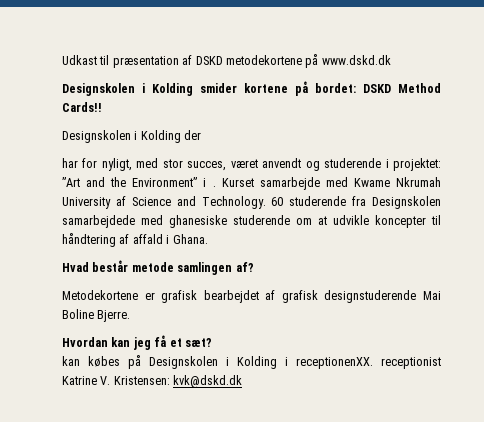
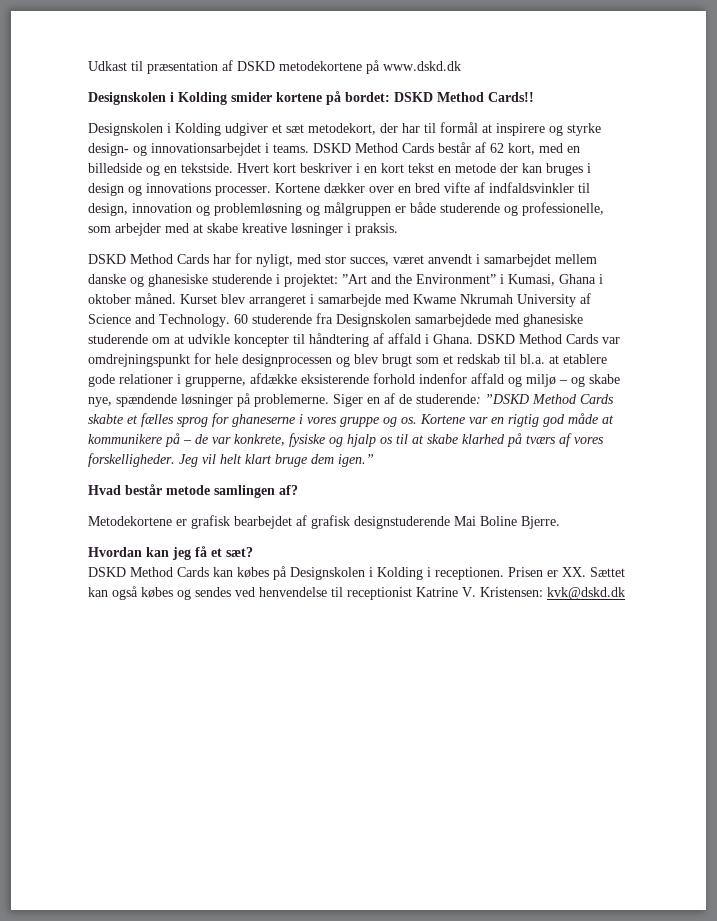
- Designskolen i Kolding der
- har for nyligt, med stor succes, været anvendt og studerende i projektet: ”Art and the Environment” i . Kurset samarbejde med Kwame Nkrumah University af Science and Technology.
+ Designskolen i Kolding udgiver et sæt metodekort, der har til formål at inspirere og styrke design- og innovationsarbejdet i teams. DSKD Method Cards består af 62 kort, med en billedside og en tekstside. Hvert kort beskriver i en kort tekst en metode der kan bruges i design og innovations processer. Kortene dækker over en bred vifte af indfaldsvinkler til design, innovation og problemløsning og målgruppen er både studerende og professionelle, som arbejder med at skabe kreative løsninger i praksis.
+ DSKD Method Cards har for nyligt, med stor succes, været anvendt i samarbejdet mellem danske og ghanesiske studerende i projektet: ”Art and the Environment” i Kumasi, Ghana i oktober måned. Kurset blev arrangeret i samarbejde med Kwame Nkrumah University af Science and Technology.
+ DSKD Method Cards var omdrejningspunkt for hele designprocessen og blev brugt som et redskab til bl.a. at etablere gode relationer i grupperne, afdække eksisterende forhold indenfor affald og miljø – og skabe nye, spændende løsninger på problemerne. Siger en af de studerende: ”DSKD Method Cards skabte et fælles sprog for ghaneserne i vores gruppe og os. Kortene var en rigtig god måde at kommunikere på – de var konkrete, fysiske og hjalp os til at skabe klarhed på tværs af vores forskelligheder. Jeg vil helt klart bruge dem igen.”
- kan købes på Designskolen i Kolding i receptionenXX. receptionist Katrine V. Kristensen: kvk@dskd.dk
+ DSKD Method Cards kan købes på Designskolen i Kolding i receptionen. Prisen er XX. Sættet kan også købes og sendes ved henvendelse til receptionist Katrine V. Kristensen: kvk@dskd.dk

